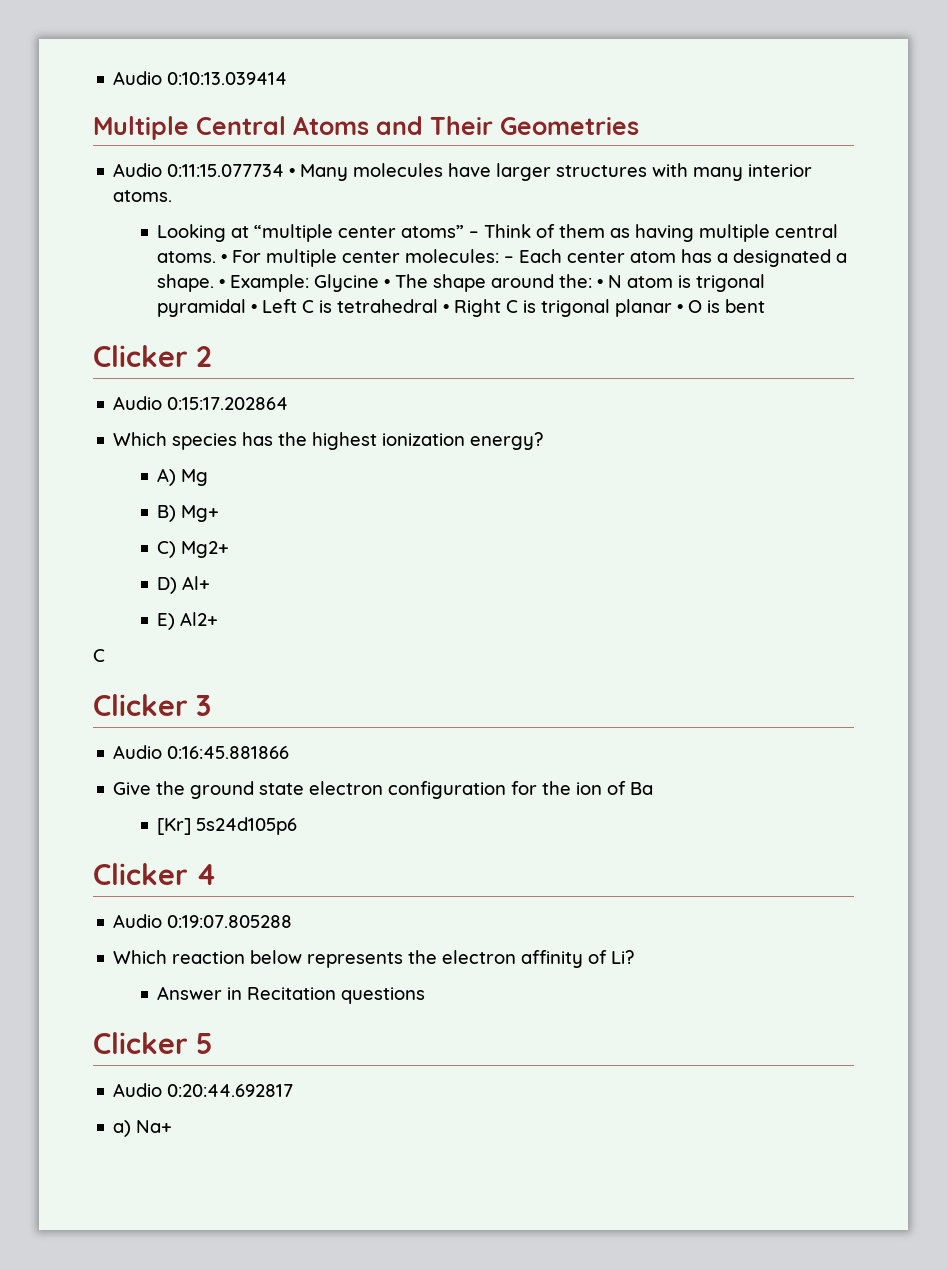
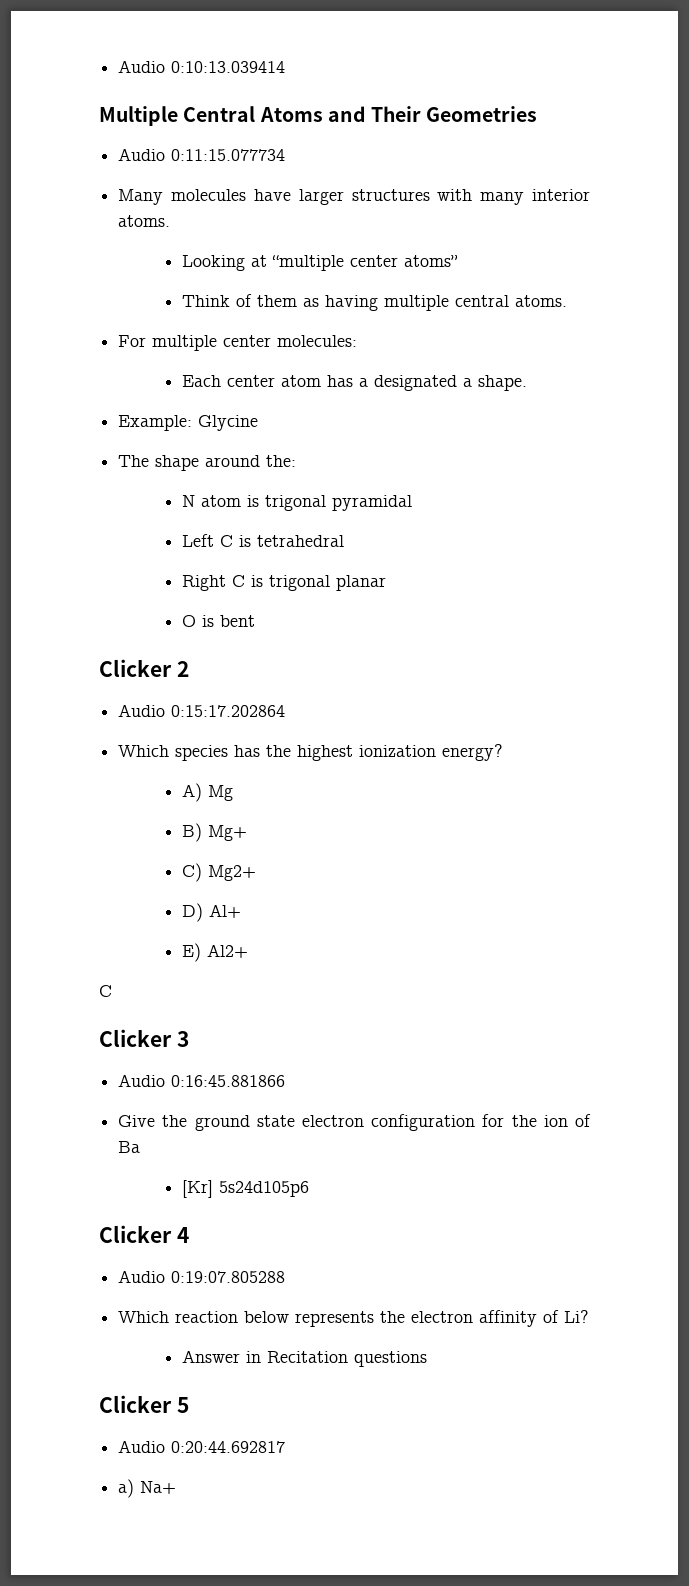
- Audio 0:11:15.077734 • Many molecules have larger structures with many interior atoms.
+ Audio 0:11:15.077734
+ Many molecules have larger structures with many interior atoms.
- Looking at “multiple center atoms” – Think of them as having multiple central atoms. • For multiple center molecules: – Each center atom has a designated a shape. • Example: Glycine • The shape around the: • N atom is trigonal pyramidal • Left C is tetrahedral • Right C is trigonal planar • O is bent
+ Looking at “multiple center atoms”
+ Think of them as having multiple central atoms.
+ For multiple center molecules:
+ Each center atom has a designated a shape.
+ Example: Glycine
+ The shape around the:
+ N atom is trigonal pyramidal
+ Left C is tetrahedral
+ Right C is trigonal planar
+ O is bent

